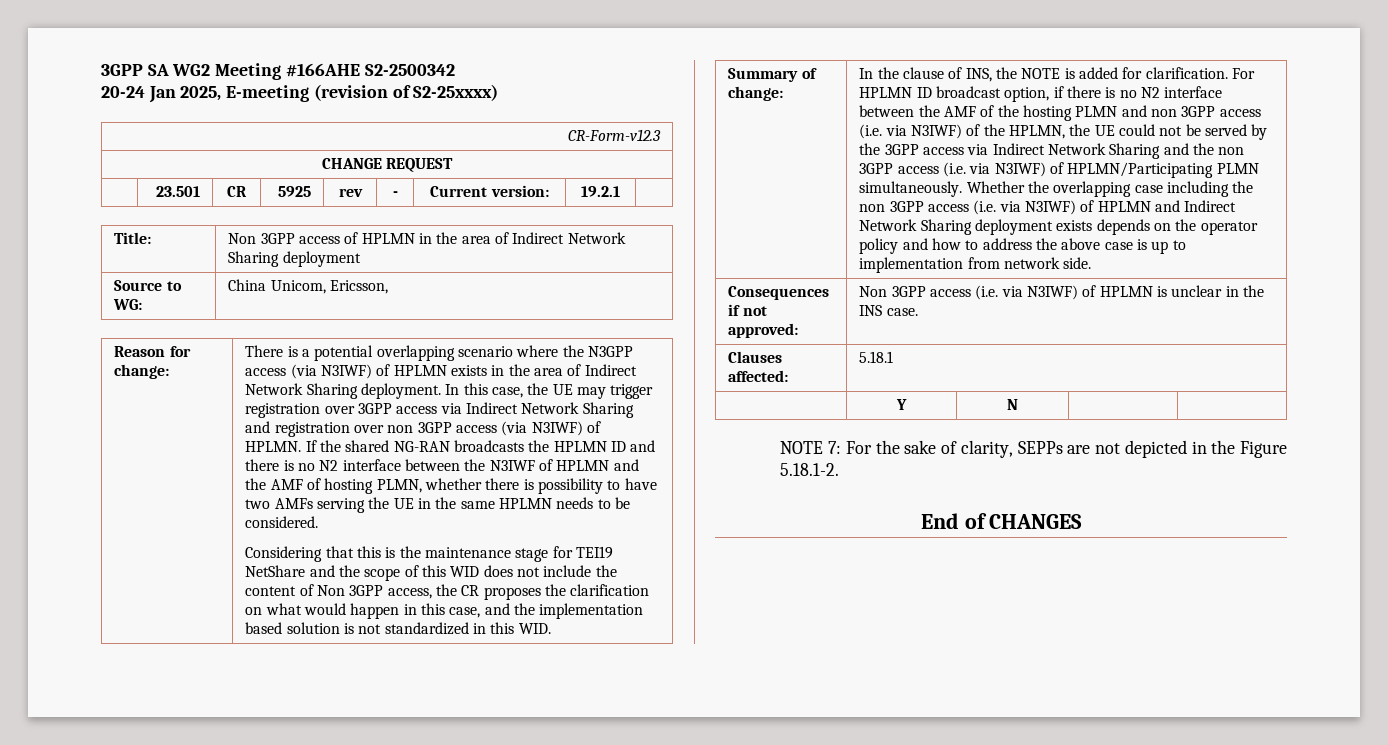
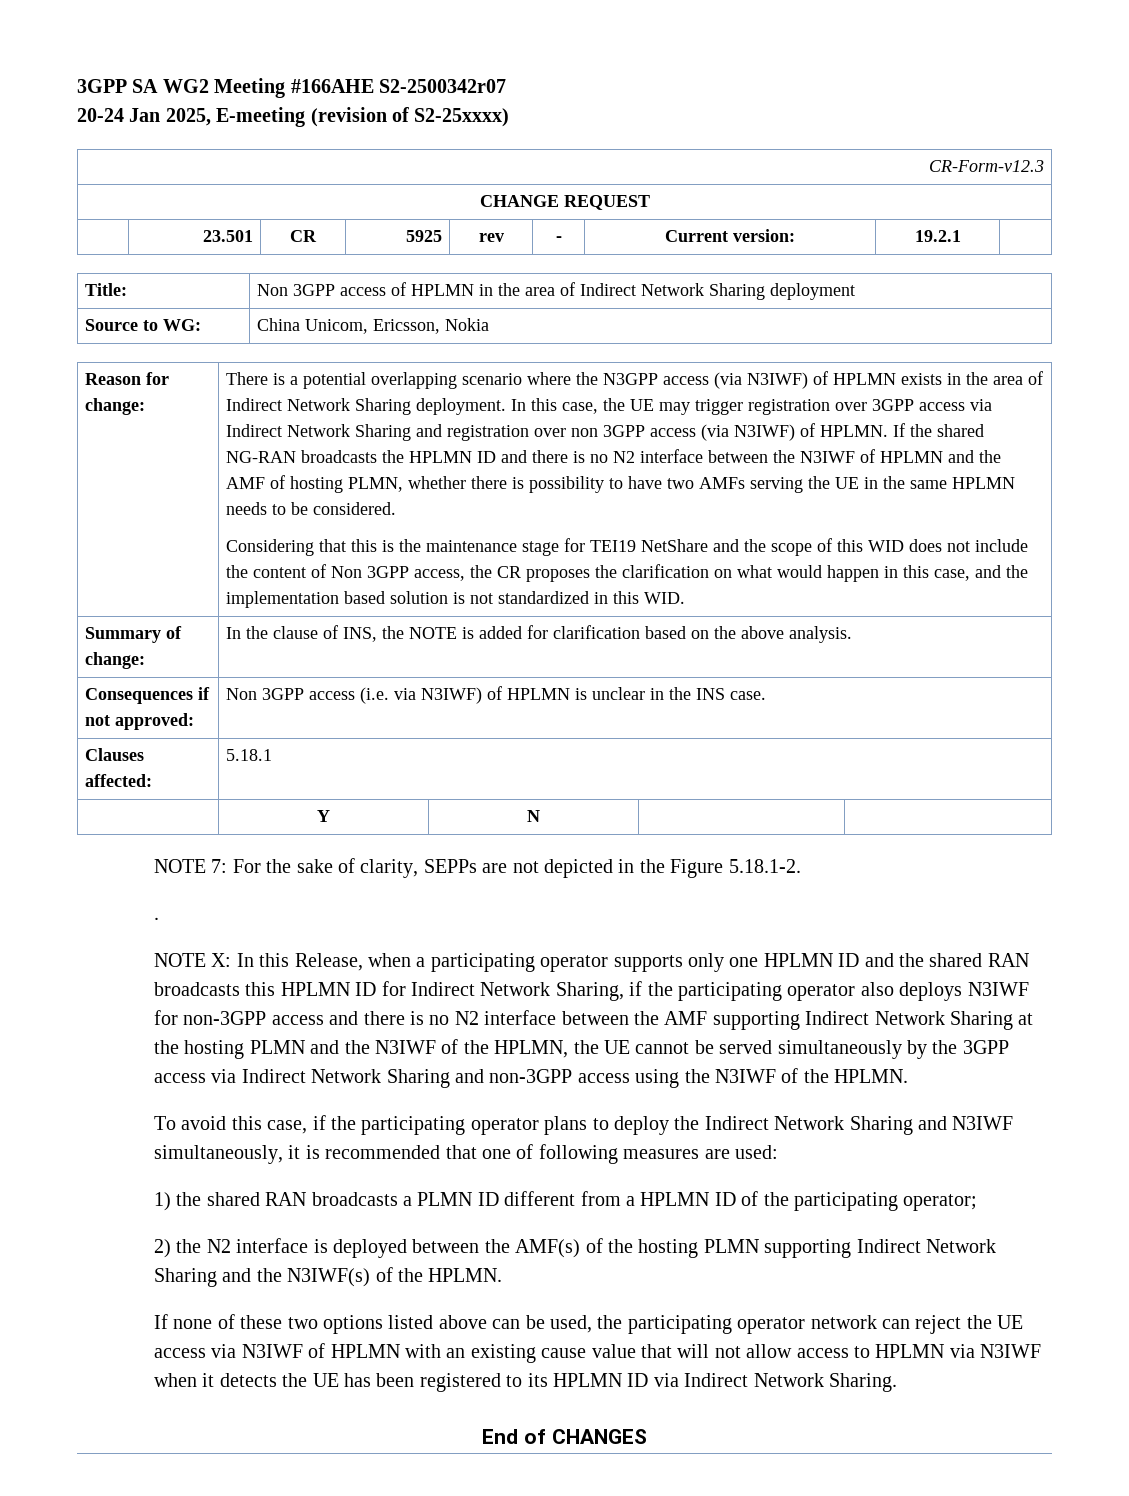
- 3GPP SA WG2 Meeting #166AHE S2-2500342
+ 3GPP SA WG2 Meeting #166AHE S2-2500342r07
- Source to WG: | China Unicom, Ericsson,
+ Source to WG: | China Unicom, Ericsson, Nokia
- In the clause of INS, the NOTE is added for clarification. For HPLMN ID broadcast option, if there is no N2 interface between the AMF of the hosting PLMN and non 3GPP access (i.e. via N3IWF) of the HPLMN, the UE could not be served by the 3GPP access via Indirect Network Sharing and the non 3GPP access (i.e. via N3IWF) of HPLMN/Participating PLMN simultaneously. Whether the overlapping case including the non 3GPP access (i.e. via N3IWF) of HPLMN and Indirect Network Sharing deployment exists depends on the operator policy and how to address the above case is up to implementation from network side.
+ In the clause of INS, the NOTE is added for clarification based on the above analysis.
+ .
+ NOTE X: In this Release, when a participating operator supports only one HPLMN ID and the shared RAN broadcasts this HPLMN ID for Indirect Network Sharing, if the participating operator also deploys N3IWF for non-3GPP access and there is no N2 interface between the AMF supporting Indirect Network Sharing at the hosting PLMN and the N3IWF of the HPLMN, the UE cannot be served simultaneously by the 3GPP access via Indirect Network Sharing and non-3GPP access using the N3IWF of the HPLMN.
+ To avoid this case, if the participating operator plans to deploy the Indirect Network Sharing and N3IWF simultaneously, it is recommended that one of following measures are used:
+ 1) the shared RAN broadcasts a PLMN ID different from a HPLMN ID of the participating operator;
+ 2) the N2 interface is deployed between the AMF(s) of the hosting PLMN supporting Indirect Network Sharing and the N3IWF(s) of the HPLMN.
+ If none of these two options listed above can be used, the participating operator network can reject the UE access via N3IWF of HPLMN with an existing cause value that will not allow access to HPLMN via N3IWF when it detects the UE has been registered to its HPLMN ID via Indirect Network Sharing.

